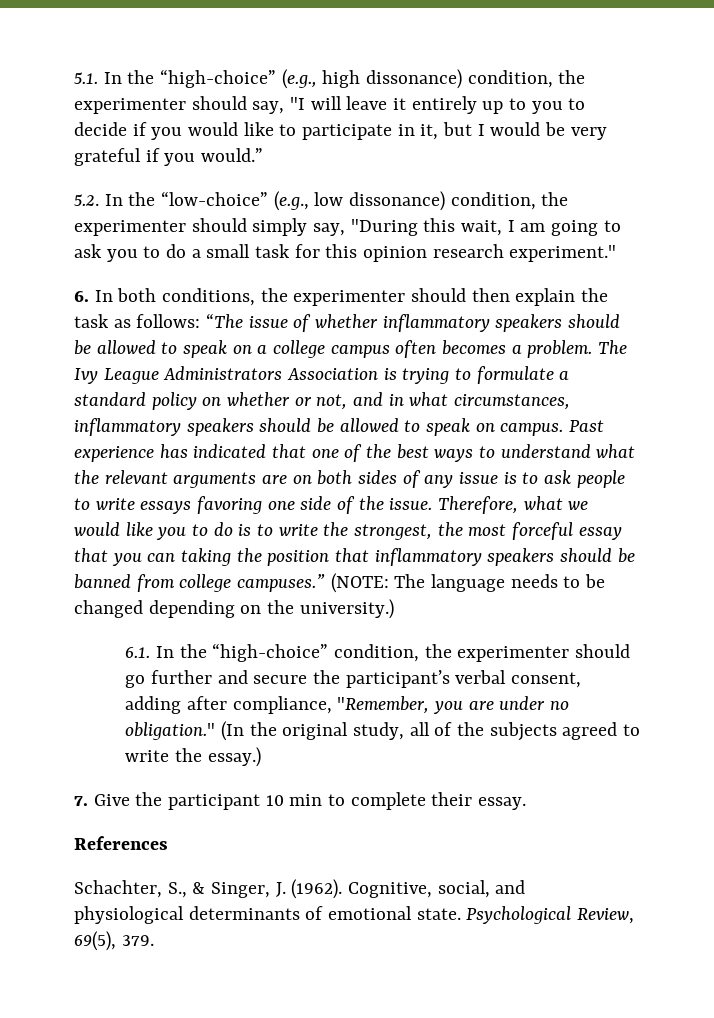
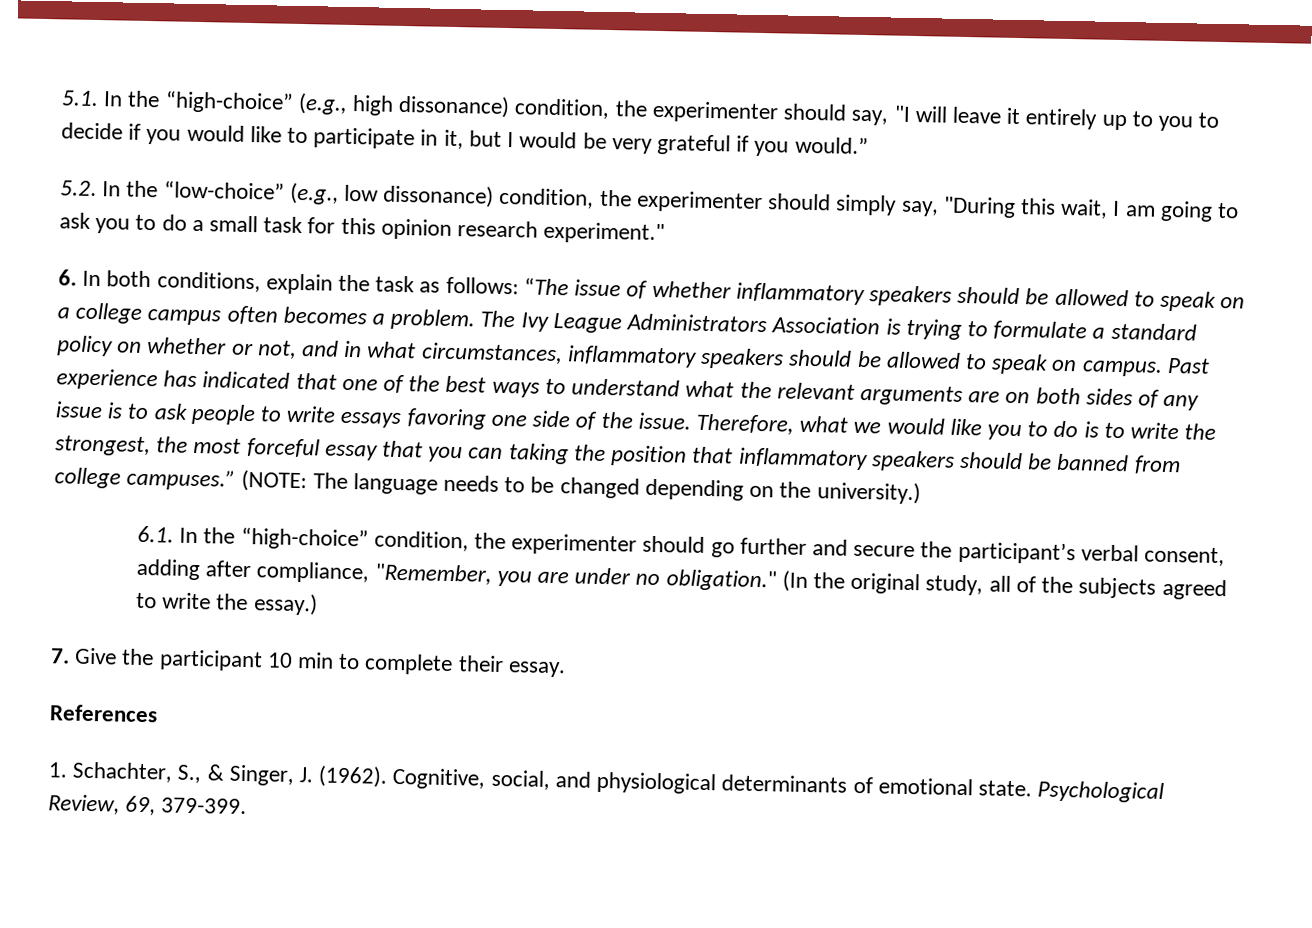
- 6. In both conditions, the experimenter should then explain the task as follows: “The issue of whether inflammatory speakers should be allowed to speak on a college campus often becomes a problem.
+ 6. In both conditions, explain the task as follows: “The issue of whether inflammatory speakers should be allowed to speak on a college campus often becomes a problem.
- Schachter, S., & Singer, J. (1962).
+ 1. Schachter, S., & Singer, J. (1962).
- Psychological Review, 69(5), 379.
+ Psychological Review, 69, 379-399.

